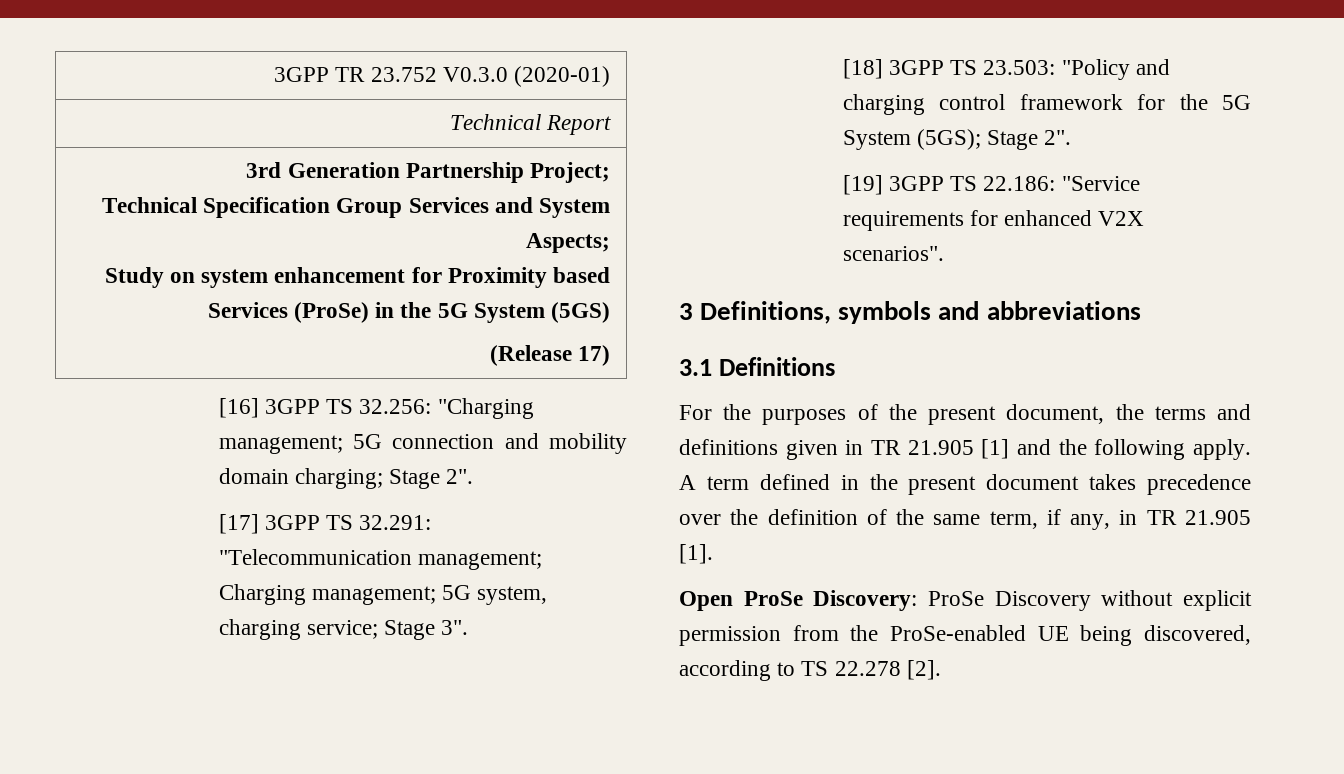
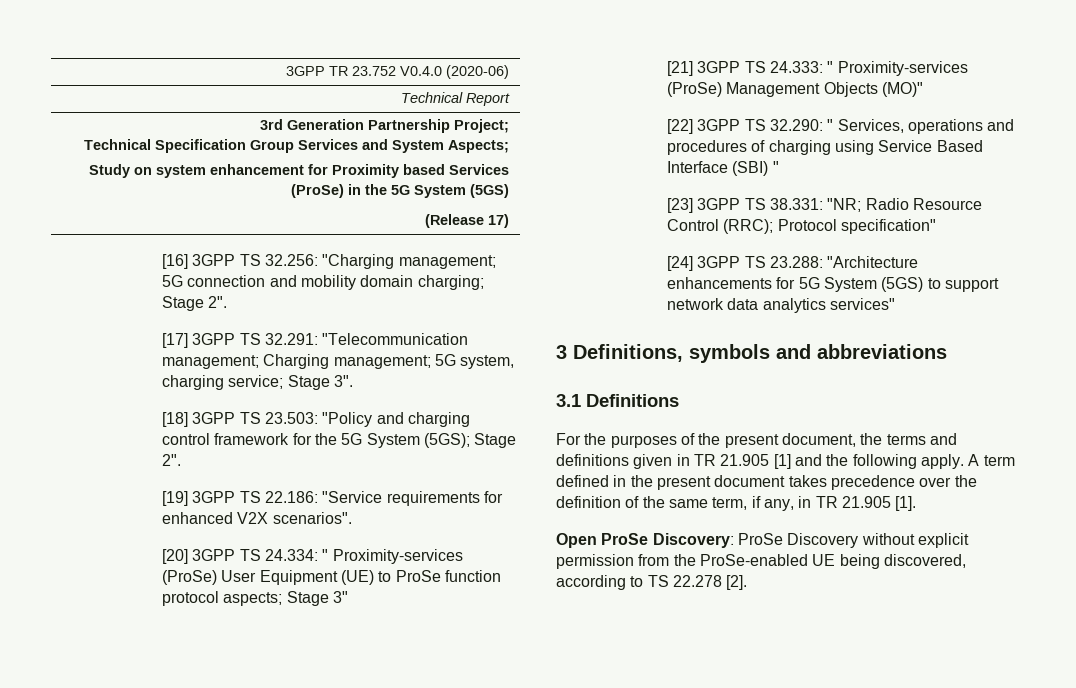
- 3GPP TR 23.752 V0.3.0 (2020-01)
+ 3GPP TR 23.752 V0.4.0 (2020-06)
+ [20] 3GPP TS 24.334: " Proximity-services (ProSe) User Equipment (UE) to ProSe function protocol aspects; Stage 3"
+ [21] 3GPP TS 24.333: " Proximity-services (ProSe) Management Objects (MO)"
+ [22] 3GPP TS 32.290: " Services, operations and procedures of charging using Service Based Interface (SBI) "
+ [23] 3GPP TS 38.331: "NR; Radio Resource Control (RRC); Protocol specification"
+ [24] 3GPP TS 23.288: "Architecture enhancements for 5G System (5GS) to support network data analytics services"

